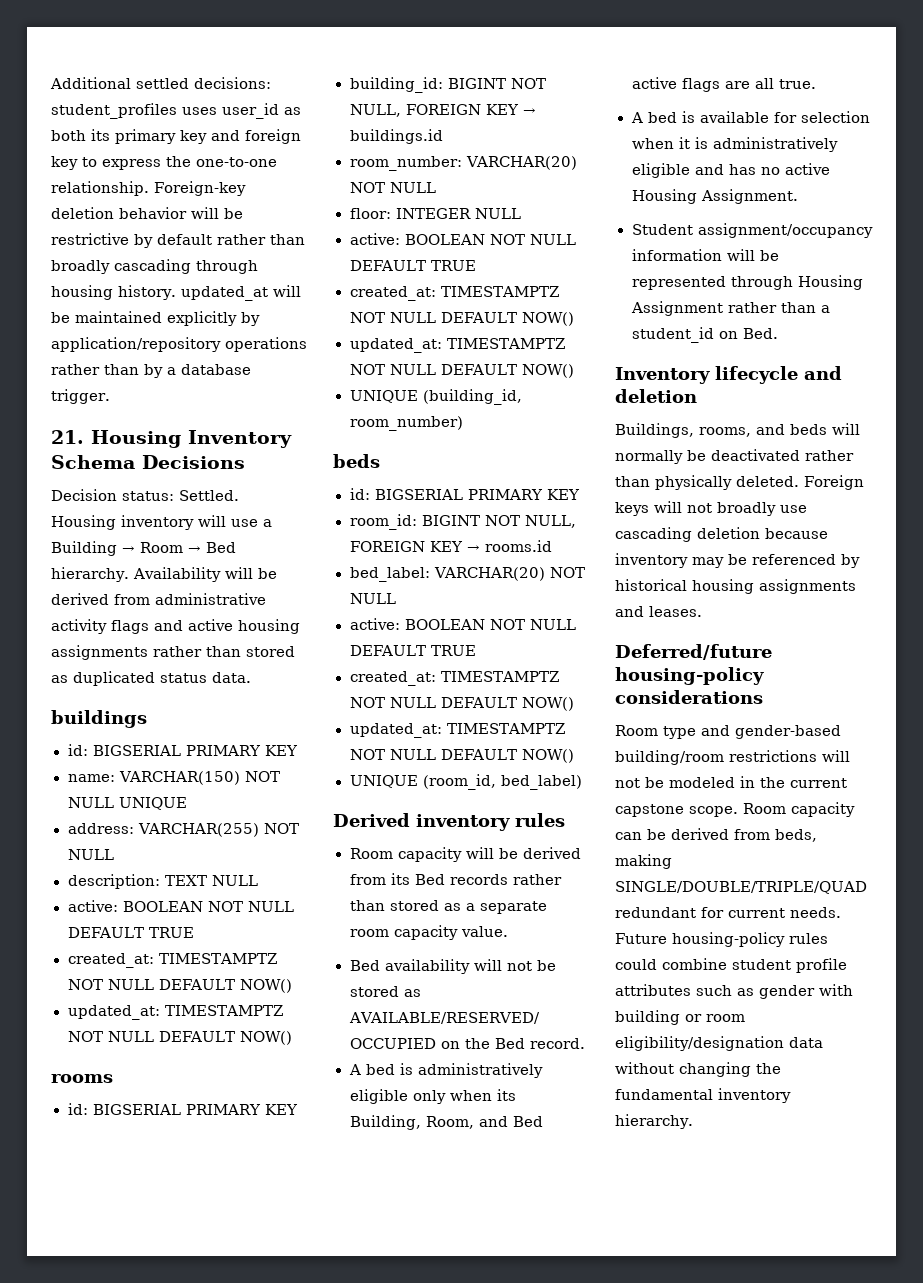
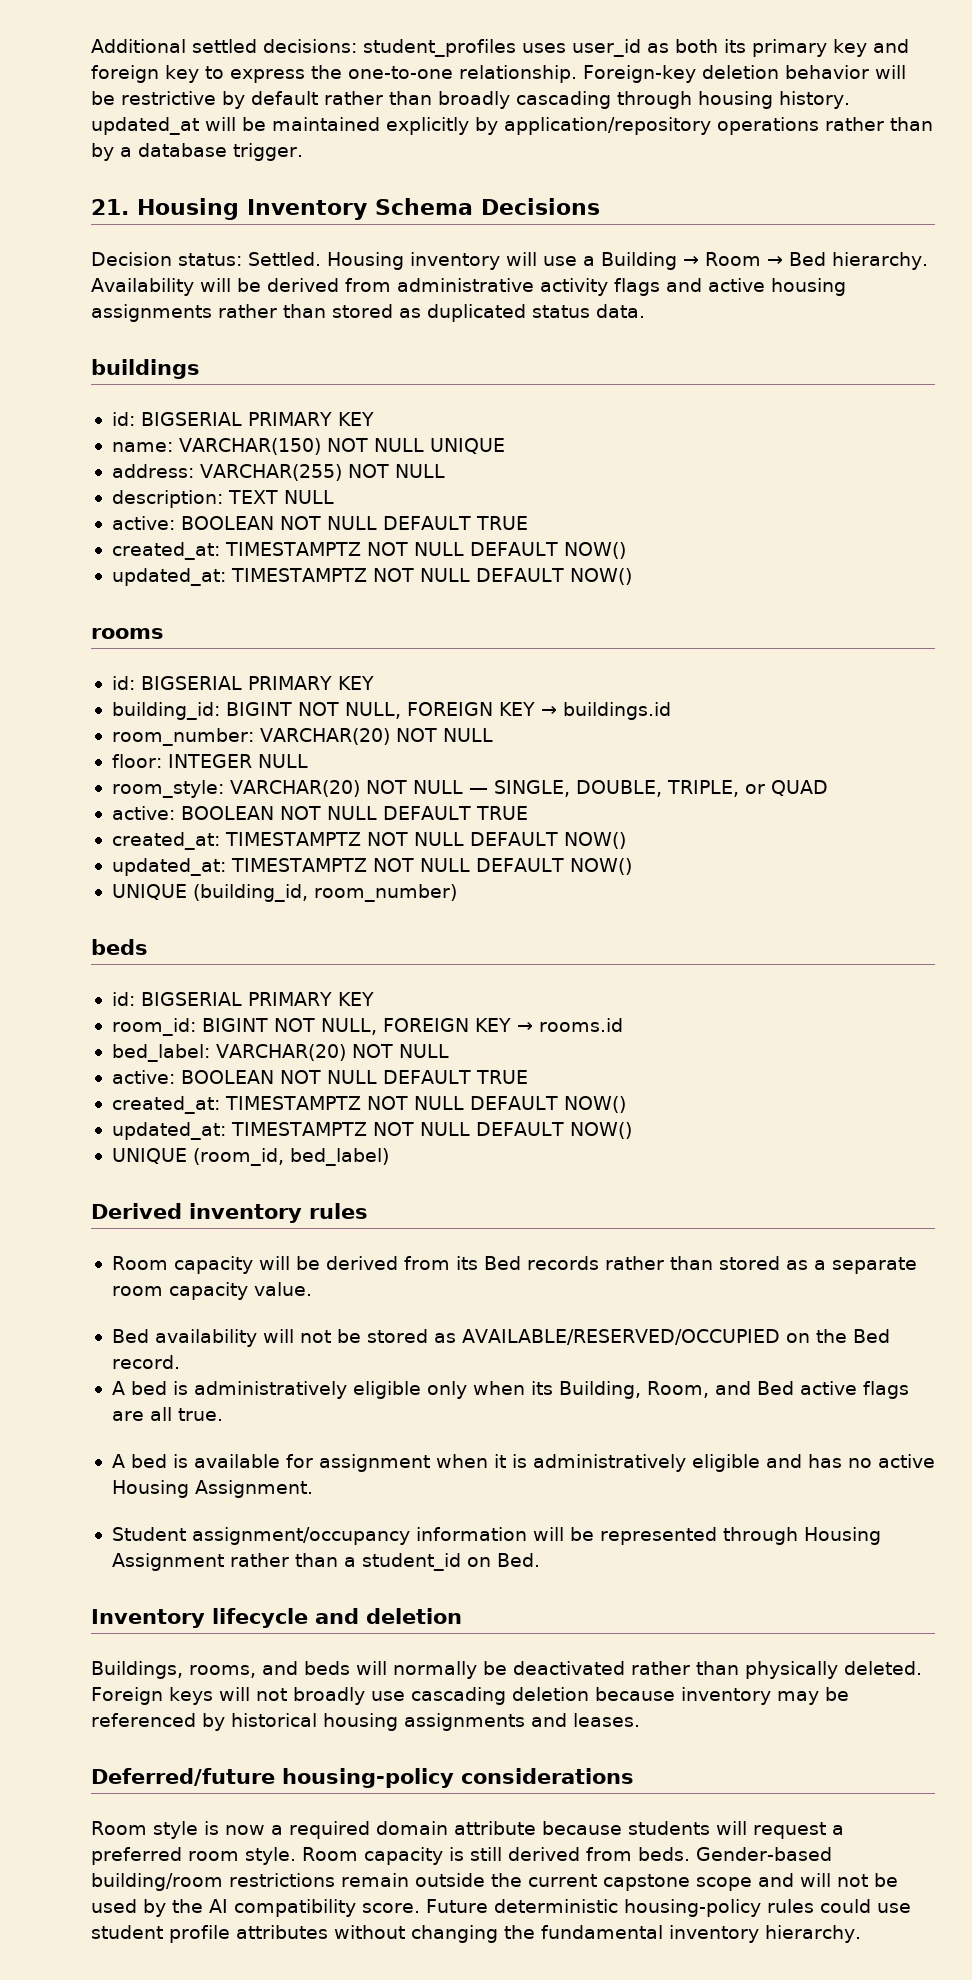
+ room_style: VARCHAR(20) NOT NULL — SINGLE, DOUBLE, TRIPLE, or QUAD
- A bed is available for selection when it is administratively eligible and has no active Housing Assignment.
+ A bed is available for assignment when it is administratively eligible and has no active Housing Assignment.
- Room type and gender-based building/room restrictions will not be modeled in the current capstone scope. Room capacity can be derived from beds, making SINGLE/DOUBLE/TRIPLE/QUAD redundant for current needs. Future housing-policy rules could combine student profile attributes such as gender with building or room eligibility/designation data without changing the fundamental inventory hierarchy.
+ Room style is now a required domain attribute because students will request a preferred room style. Room capacity is still derived from beds. Gender-based building/room restrictions remain outside the current capstone scope and will not be used by the AI compatibility score. Future deterministic housing-policy rules could use student profile attributes without changing the fundamental inventory hierarchy.

